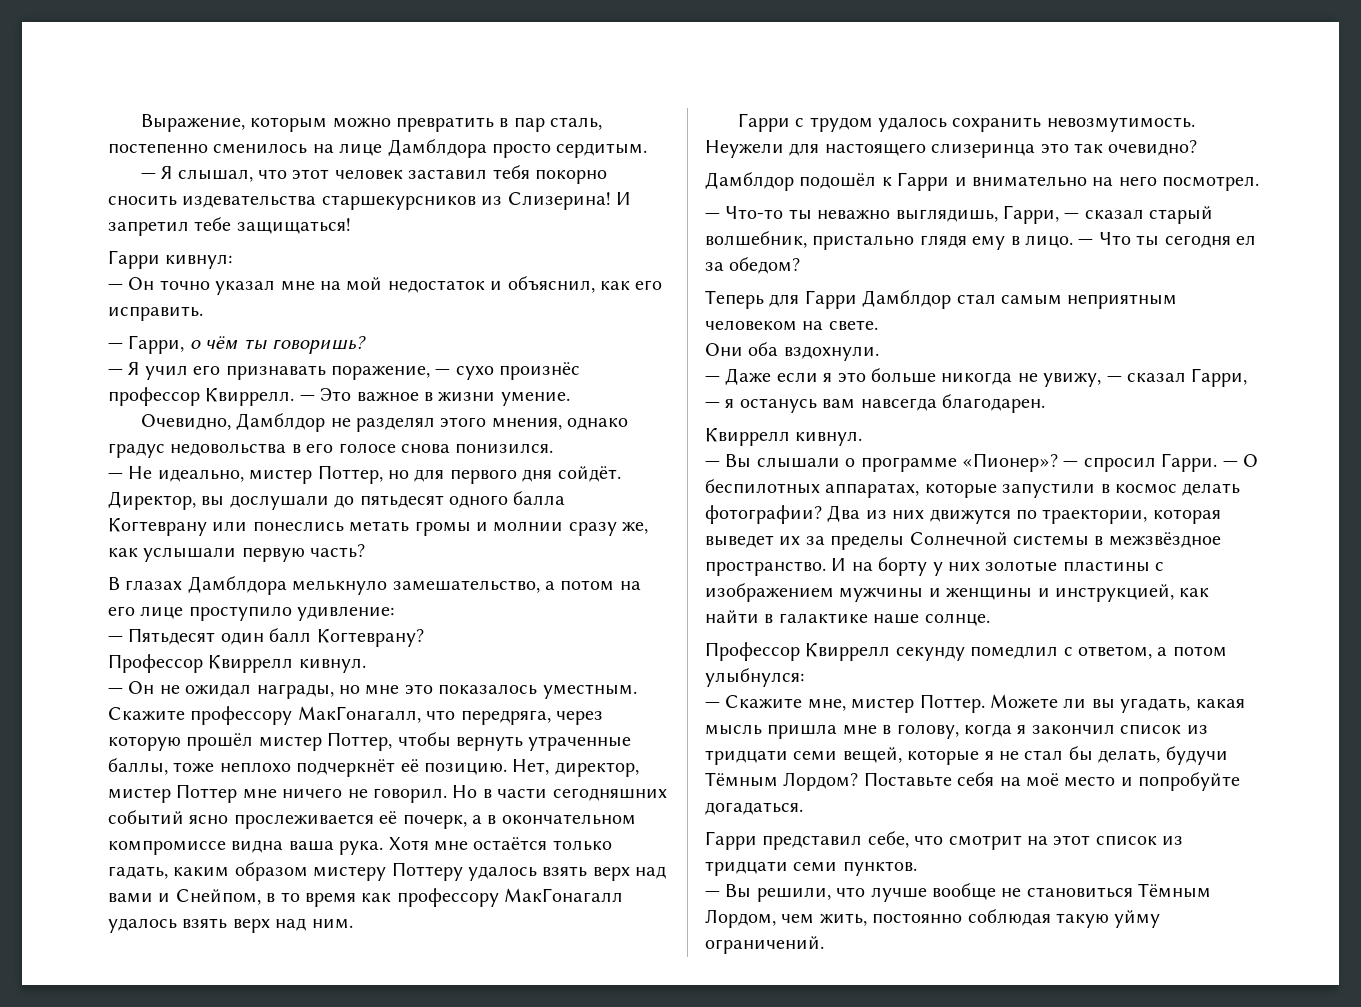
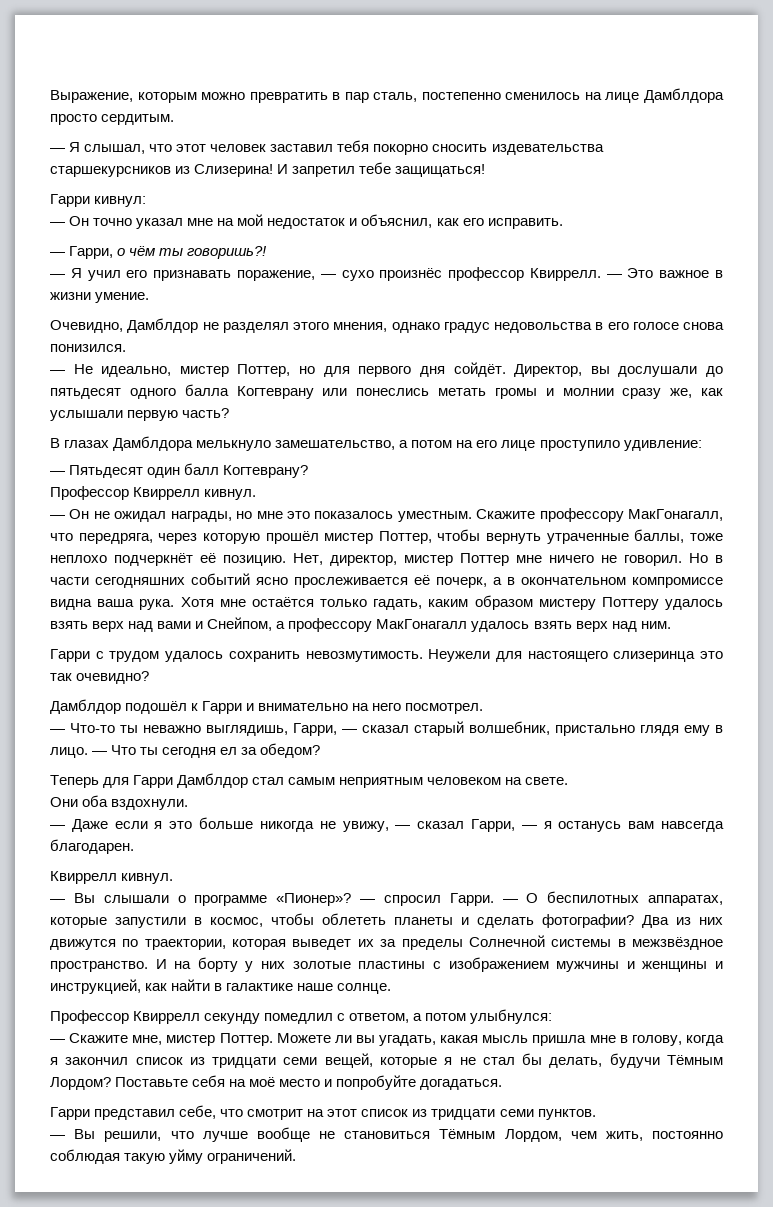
- — Гарри, о чём ты говоришь?
+ — Гарри, о чём ты говоришь?!
- Хотя мне остаётся только гадать, каким образом мистеру Поттеру удалось взять верх над вами и Снейпом, в то время как профессору МакГонагалл удалось взять верх над ним.
+ Хотя мне остаётся только гадать, каким образом мистеру Поттеру удалось взять верх над вами и Снейпом, а профессору МакГонагалл удалось взять верх над ним.
- — О беспилотных аппаратах, которые запустили в космос делать фотографии?
+ — О беспилотных аппаратах, которые запустили в космос, чтобы облететь планеты и сделать фотографии?

